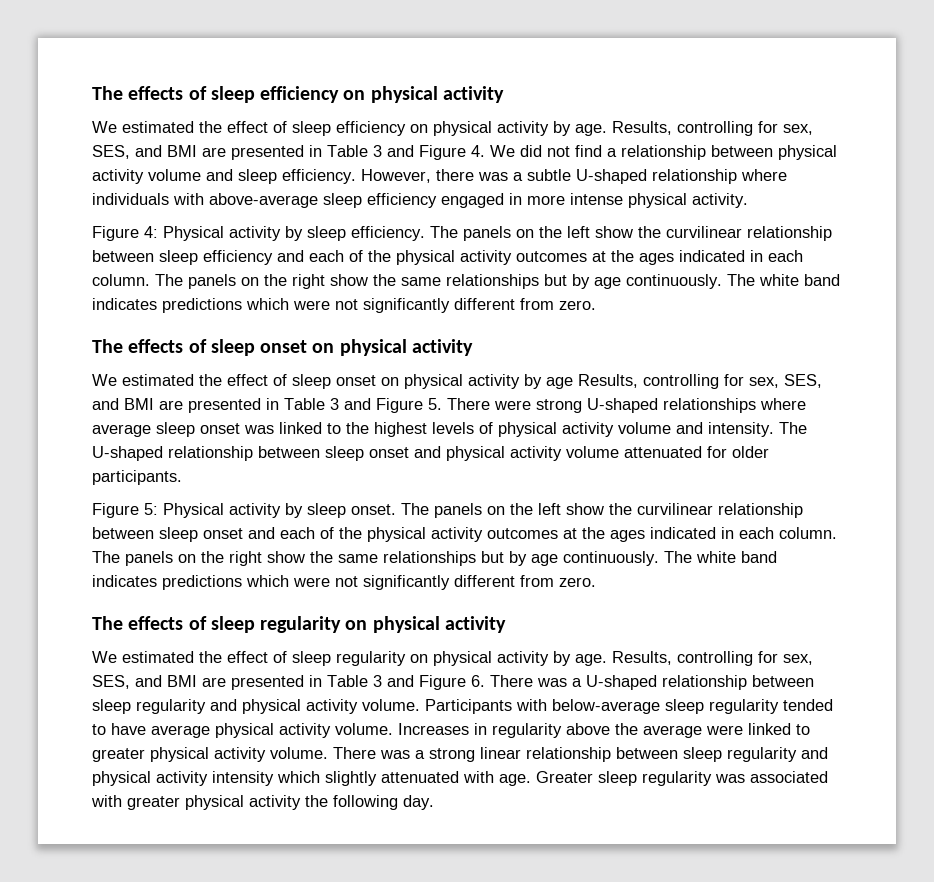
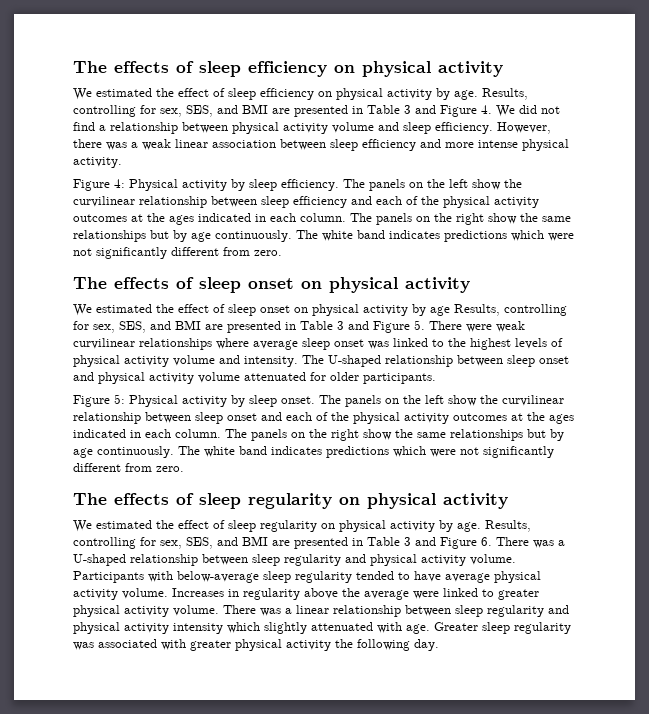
- However, there was a subtle U-shaped relationship where individuals with above-average sleep efficiency engaged in more intense physical activity.
+ However, there was a weak linear association between sleep efficiency and more intense physical activity.
- We estimated the effect of sleep onset on physical activity by age Results, controlling for sex, SES, and BMI are presented in Table 3 and Figure 5. There were strong U-shaped relationships where average sleep onset was linked to the highest levels of physical activity volume and intensity.
+ We estimated the effect of sleep onset on physical activity by age Results, controlling for sex, SES, and BMI are presented in Table 3 and Figure 5. There were weak curvilinear relationships where average sleep onset was linked to the highest levels of physical activity volume and intensity.
- There was a strong linear relationship between sleep regularity and physical activity intensity which slightly attenuated with age.
+ There was a linear relationship between sleep regularity and physical activity intensity which slightly attenuated with age.

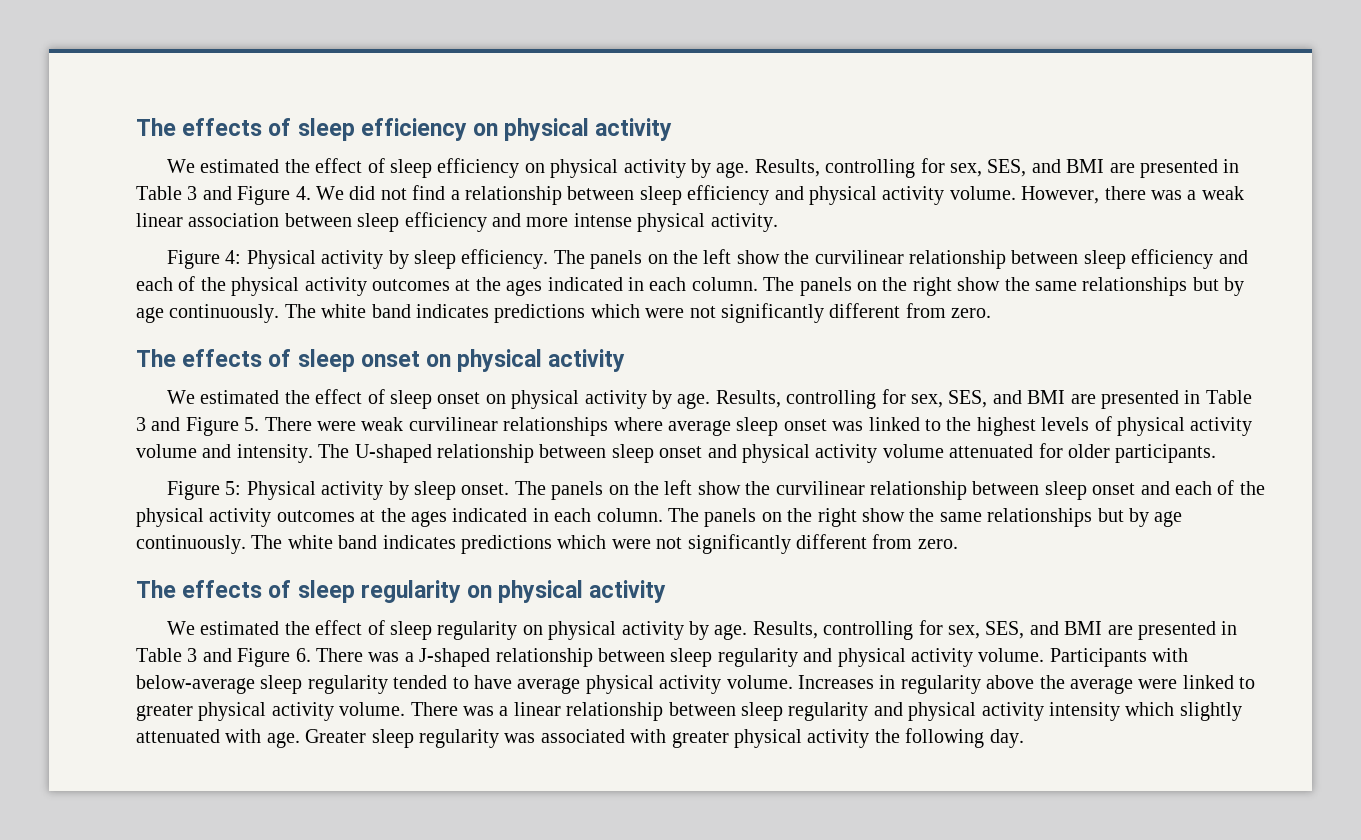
- Results, controlling for sex, SES, and BMI are presented in Table 3 and Figure 4. We did not find a relationship between physical activity volume and sleep efficiency.
+ Results, controlling for sex, SES, and BMI are presented in Table 3 and Figure 4. We did not find a relationship between sleep efficiency and physical activity volume.
- We estimated the effect of sleep onset on physical activity by age Results, controlling for sex, SES, and BMI are presented in Table 3 and Figure 5. There were weak curvilinear relationships where average sleep onset was linked to the highest levels of physical activity volume and intensity.
+ We estimated the effect of sleep onset on physical activity by age. Results, controlling for sex, SES, and BMI are presented in Table 3 and Figure 5. There were weak curvilinear relationships where average sleep onset was linked to the highest levels of physical activity volume and intensity.
- Results, controlling for sex, SES, and BMI are presented in Table 3 and Figure 6. There was a U-shaped relationship between sleep regularity and physical activity volume.
+ Results, controlling for sex, SES, and BMI are presented in Table 3 and Figure 6. There was a J-shaped relationship between sleep regularity and physical activity volume.

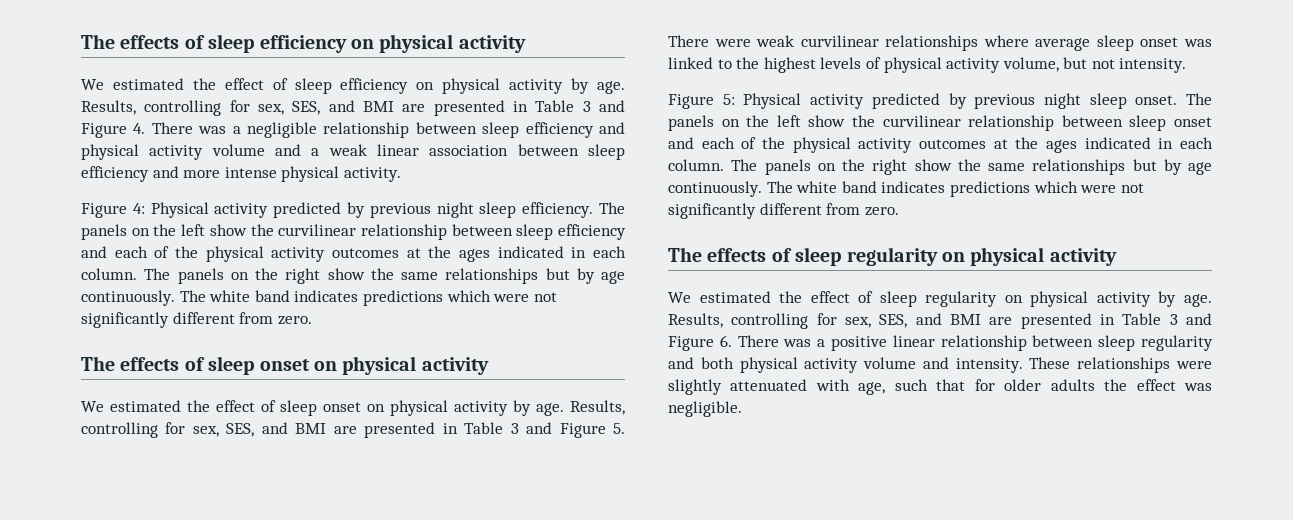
- Results, controlling for sex, SES, and BMI are presented in Table 3 and Figure 4. We did not find a relationship between sleep efficiency and physical activity volume. However, there was a weak linear association between sleep efficiency and more intense physical activity.
+ Results, controlling for sex, SES, and BMI are presented in Table 3 and Figure 4. There was a negligible relationship between sleep efficiency and physical activity volume and a weak linear association between sleep efficiency and more intense physical activity.
- Figure 4: Physical activity by sleep efficiency.
+ Figure 4: Physical activity predicted by previous night sleep efficiency.
- Results, controlling for sex, SES, and BMI are presented in Table 3 and Figure 5. There were weak curvilinear relationships where average sleep onset was linked to the highest levels of physical activity volume and intensity. The U-shaped relationship between sleep onset and physical activity volume attenuated for older participants.
+ Results, controlling for sex, SES, and BMI are presented in Table 3 and Figure 5. There were weak curvilinear relationships where average sleep onset was linked to the highest levels of physical activity volume, but not intensity.
- Figure 5: Physical activity by sleep onset.
+ Figure 5: Physical activity predicted by previous night sleep onset.
- Results, controlling for sex, SES, and BMI are presented in Table 3 and Figure 6. There was a J-shaped relationship between sleep regularity and physical activity volume. Participants with below-average sleep regularity tended to have average physical activity volume. Increases in regularity above the average were linked to greater physical activity volume. There was a linear relationship between sleep regularity and physical activity intensity which slightly attenuated with age. Greater sleep regularity was associated with greater physical activity the following day.
+ Results, controlling for sex, SES, and BMI are presented in Table 3 and Figure 6. There was a positive linear relationship between sleep regularity and both physical activity volume and intensity. These relationships were slightly attenuated with age, such that for older adults the effect was negligible.

